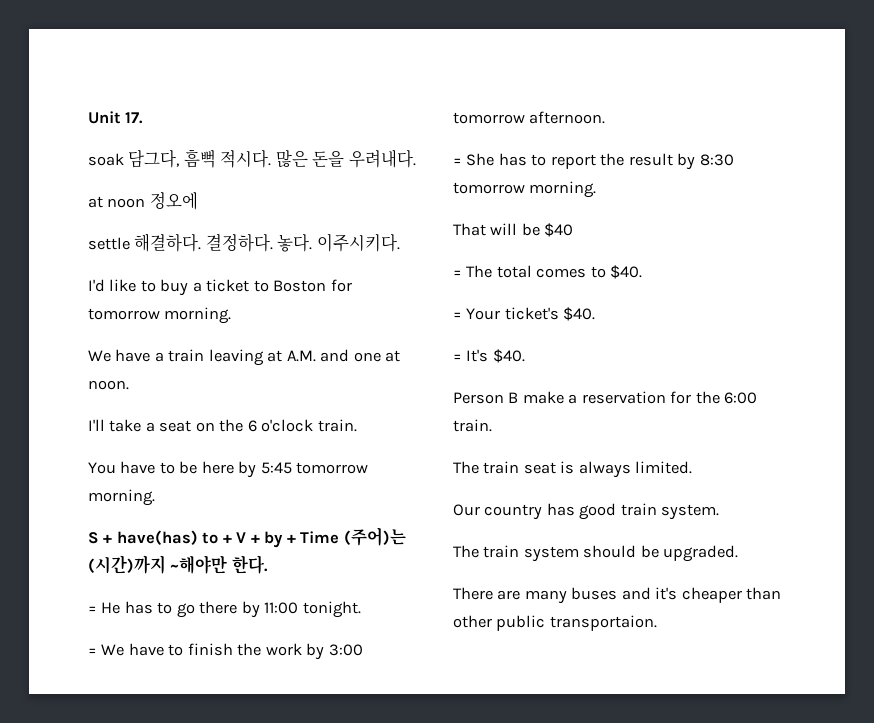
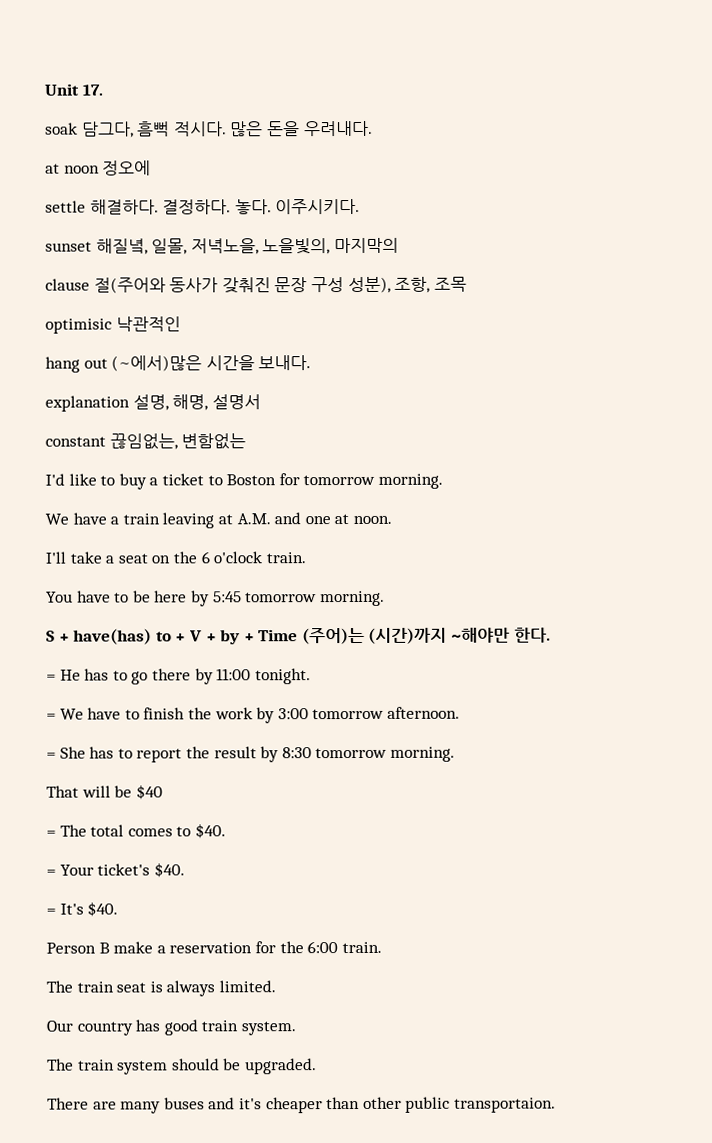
+ sunset 해질녘, 일몰, 저녁노을, 노을빛의, 마지막의
+ clause 절(주어와 동사가 갖춰진 문장 구성 성분), 조항, 조목
+ optimisic 낙관적인
+ hang out (~에서)많은 시간을 보내다.
+ explanation 설명, 해명, 설명서
+ constant 끊임없는, 변함없는

